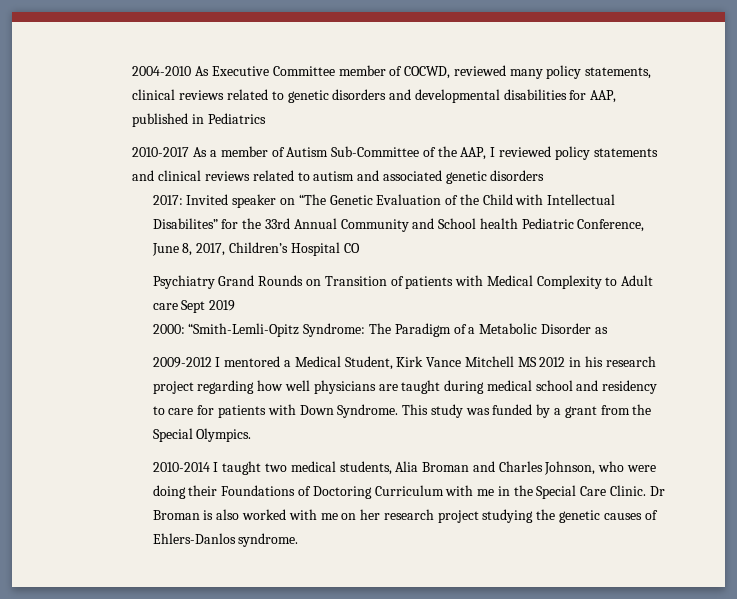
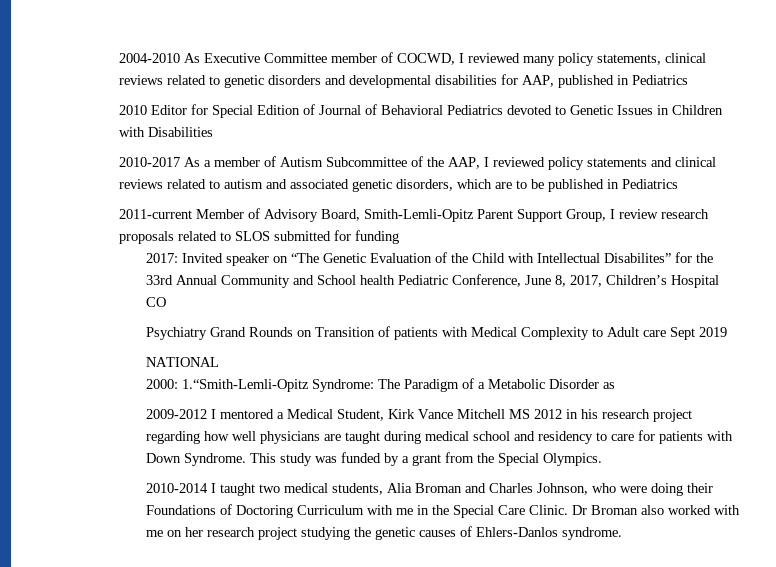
- 2004-2010 As Executive Committee member of COCWD, reviewed many policy statements, clinical reviews related to genetic disorders and developmental disabilities for AAP, published in Pediatrics
+ 2004-2010 As Executive Committee member of COCWD, I reviewed many policy statements, clinical reviews related to genetic disorders and developmental disabilities for AAP, published in Pediatrics
+ 2010 Editor for Special Edition of Journal of Behavioral Pediatrics devoted to Genetic Issues in Children with Disabilities
- 2010-2017 As a member of Autism Sub-Committee of the AAP, I reviewed policy statements and clinical reviews related to autism and associated genetic disorders
+ 2010-2017 As a member of Autism Subcommittee of the AAP, I reviewed policy statements and clinical reviews related to autism and associated genetic disorders, which are to be published in Pediatrics
+ 2011-current Member of Advisory Board, Smith-Lemli-Opitz Parent Support Group, I review research proposals related to SLOS submitted for funding
+ NATIONAL
- 2000: “Smith-Lemli-Opitz Syndrome: The Paradigm of a Metabolic Disorder as
+ 2000: 1.“Smith-Lemli-Opitz Syndrome: The Paradigm of a Metabolic Disorder as
- Dr Broman is also worked with me on her research project studying the genetic causes of Ehlers-Danlos syndrome.
+ Dr Broman also worked with me on her research project studying the genetic causes of Ehlers-Danlos syndrome.

